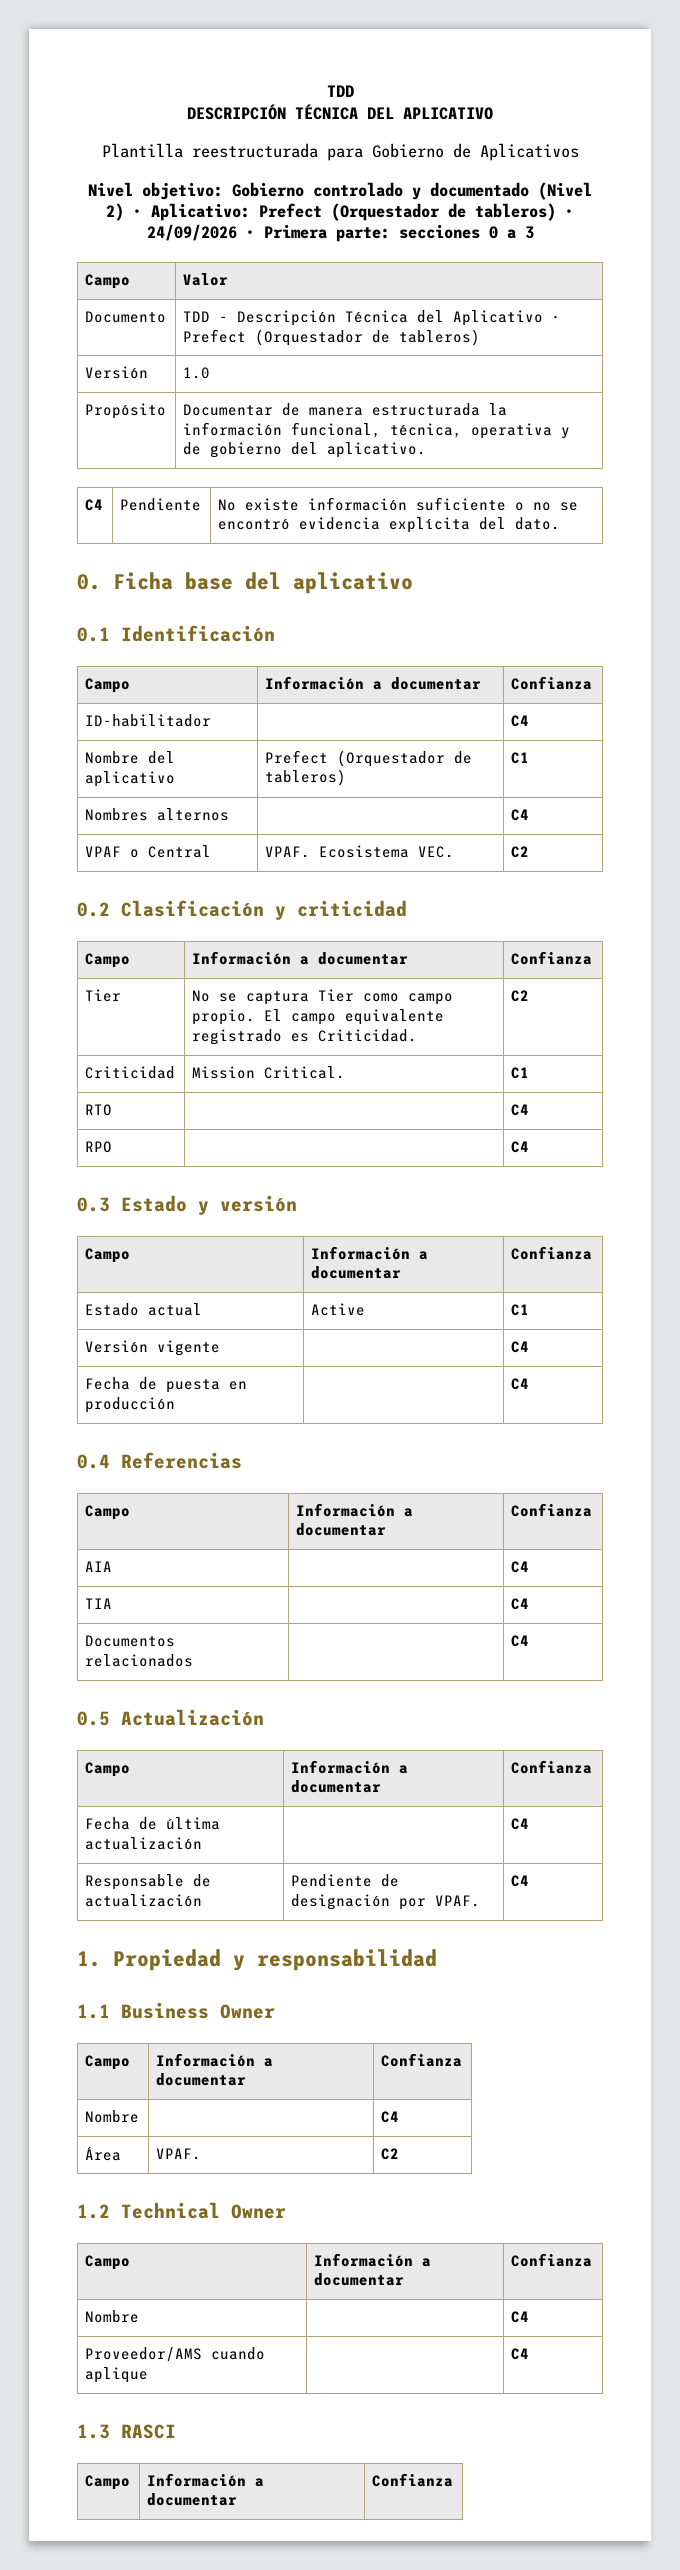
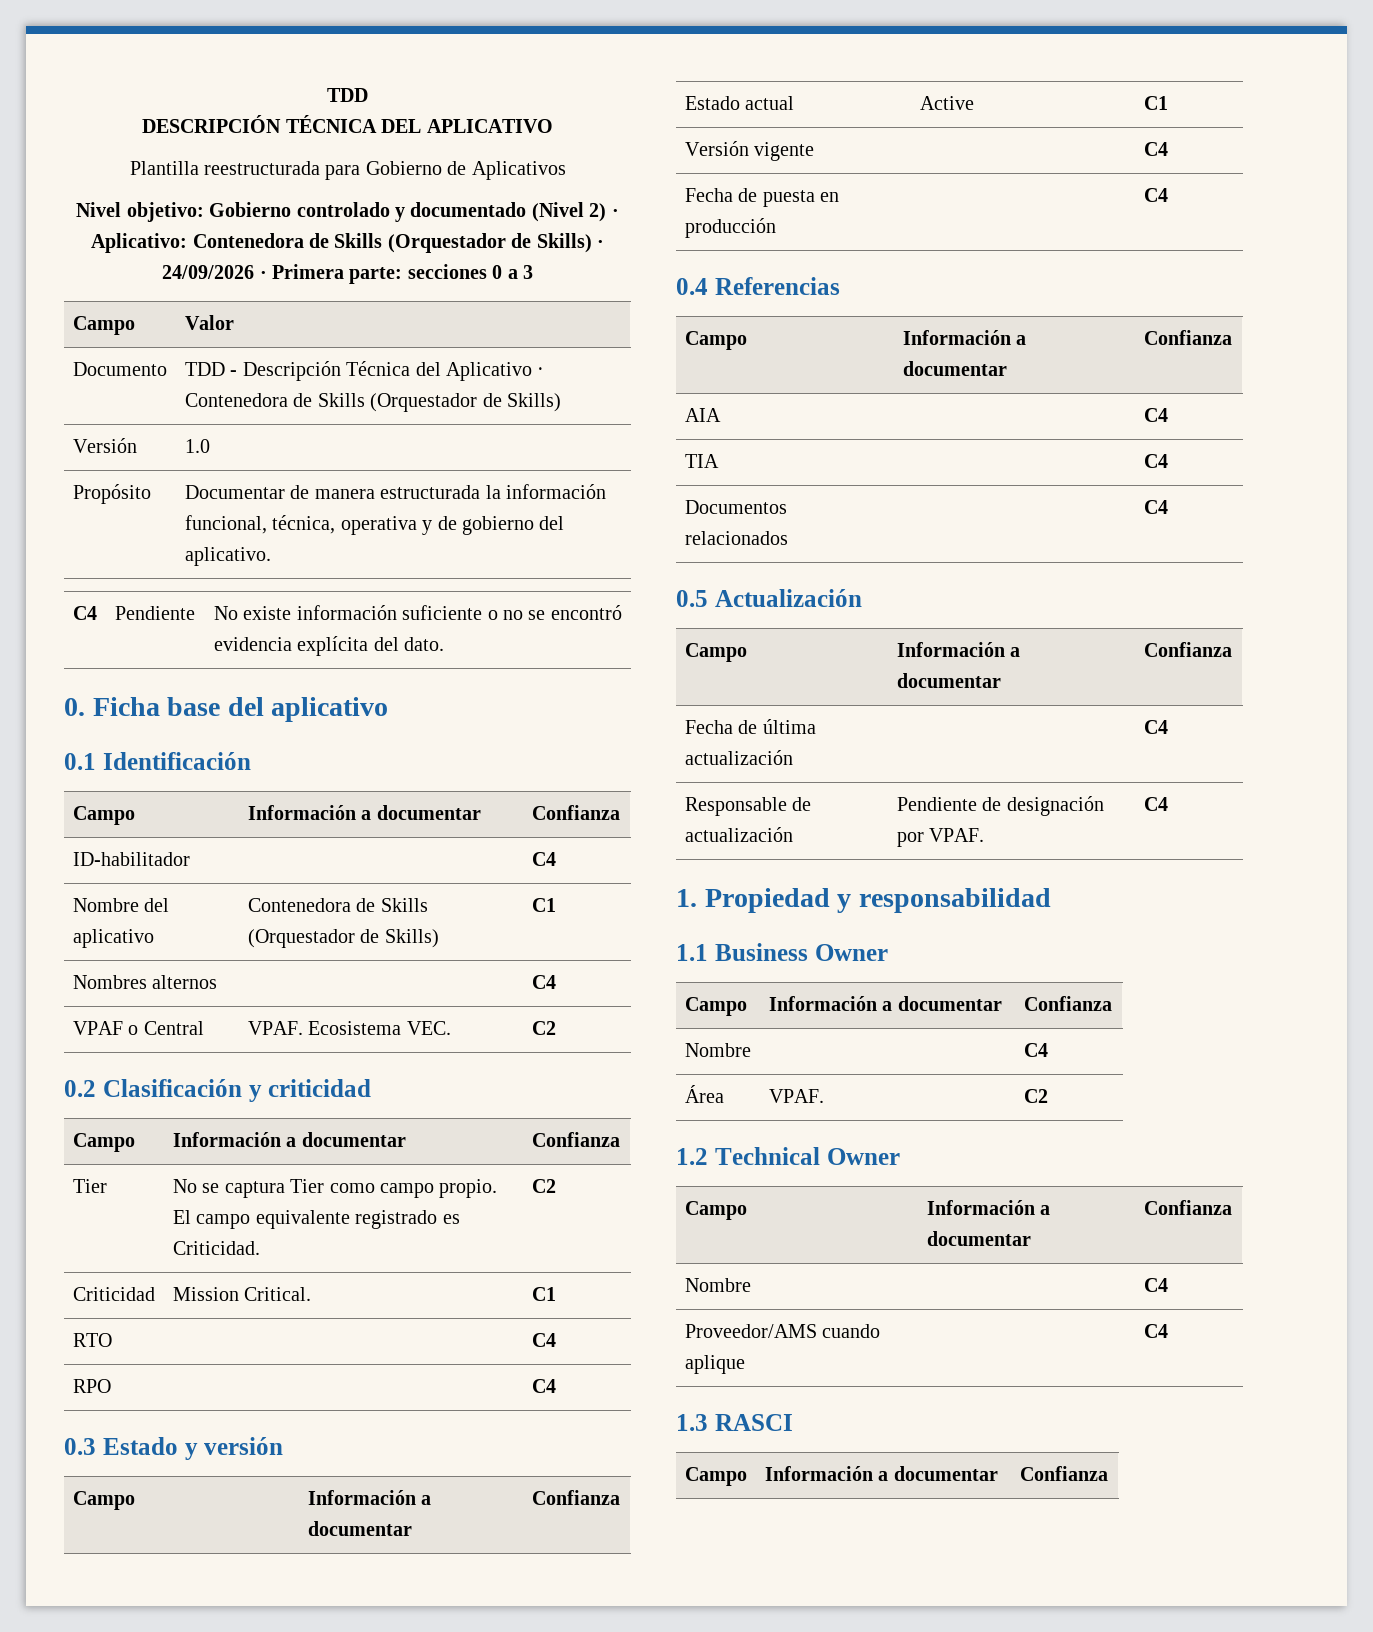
- Nivel objetivo: Gobierno controlado y documentado (Nivel 2) · Aplicativo: Prefect (Orquestador de tableros) · 24/09/2026 · Primera parte: secciones 0 a 3
+ Nivel objetivo: Gobierno controlado y documentado (Nivel 2) · Aplicativo: Contenedora de Skills (Orquestador de Skills) · 24/09/2026 · Primera parte: secciones 0 a 3
- Documento | TDD - Descripción Técnica del Aplicativo · Prefect (Orquestador de tableros)
+ Documento | TDD - Descripción Técnica del Aplicativo · Contenedora de Skills (Orquestador de Skills)
- Nombre del aplicativo | Prefect (Orquestador de tableros) | C1
+ Nombre del aplicativo | Contenedora de Skills (Orquestador de Skills) | C1

